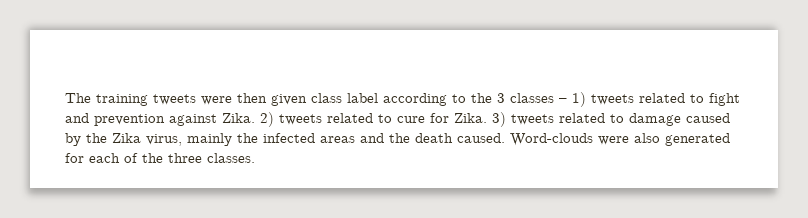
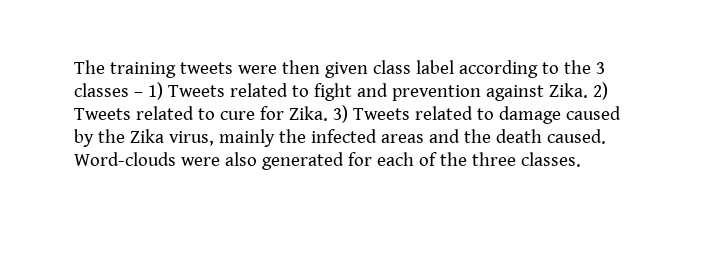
- The training tweets were then given class label according to the 3 classes – 1) tweets related to fight and prevention against Zika.
+ The training tweets were then given class label according to the 3 classes – 1) Tweets related to fight and prevention against Zika.
- 2) tweets related to cure for Zika.
+ 2) Tweets related to cure for Zika.
- 3) tweets related to damage caused by the Zika virus, mainly the infected areas and the death caused.
+ 3) Tweets related to damage caused by the Zika virus, mainly the infected areas and the death caused.

